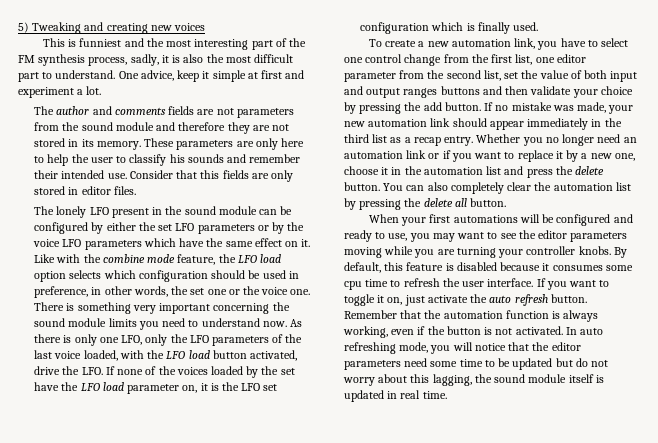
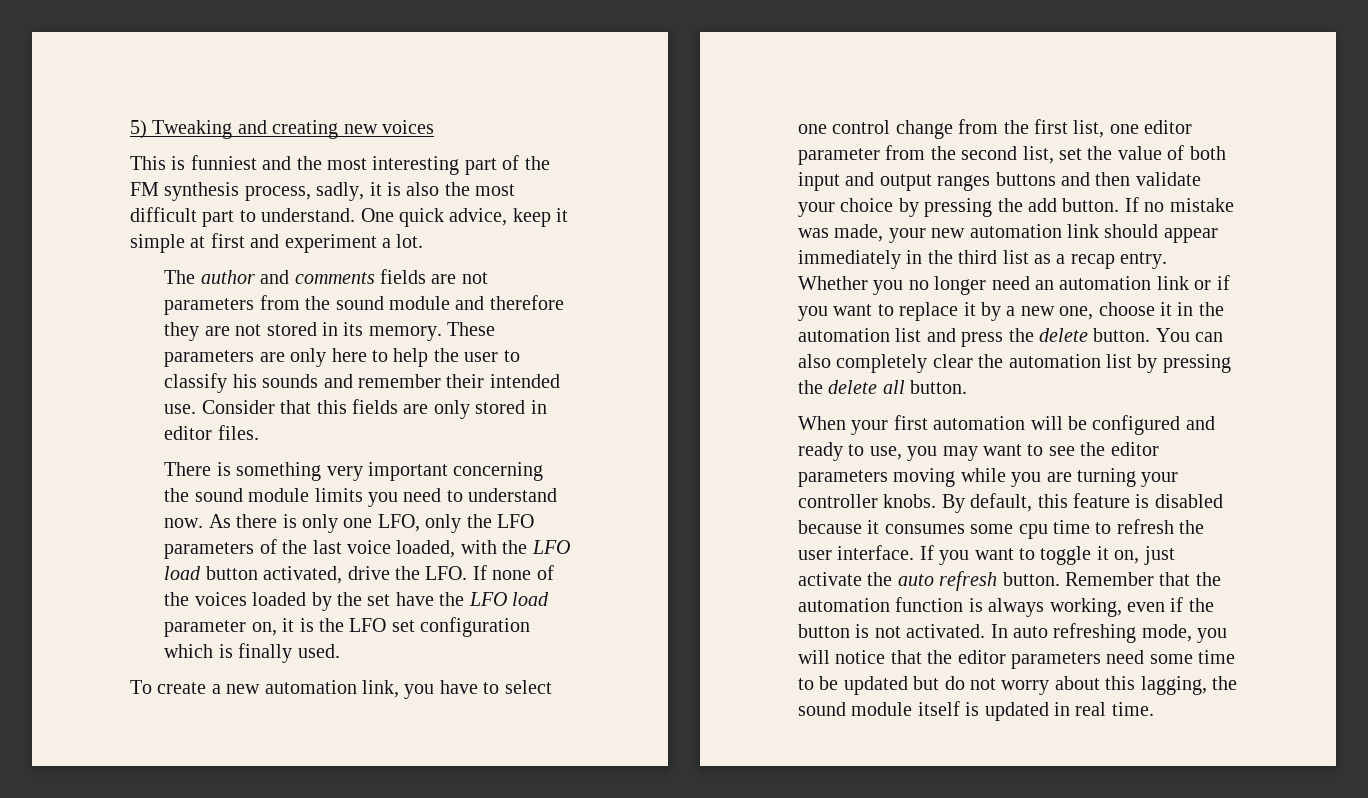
- One advice, keep it simple at first and experiment a lot.
+ One quick advice, keep it simple at first and experiment a lot.
- The lonely LFO present in the sound module can be configured by either the set LFO parameters or by the voice LFO parameters which have the same effect on it. Like with the combine mode feature, the LFO load option selects which configuration should be used in preference, in other words, the set one or the voice one.
- When your first automations will be configured and ready to use, you may want to see the editor parameters moving while you are turning your controller knobs.
+ When your first automation will be configured and ready to use, you may want to see the editor parameters moving while you are turning your controller knobs.

